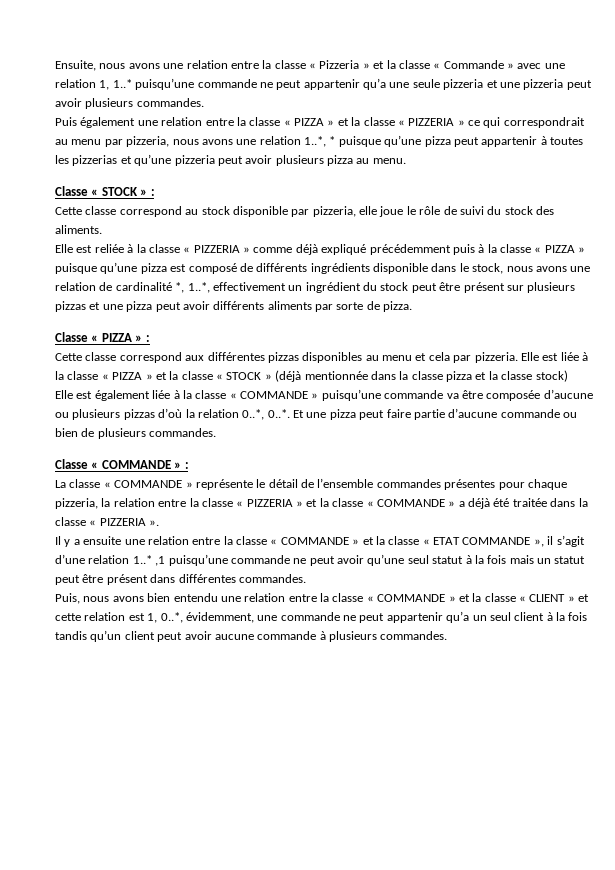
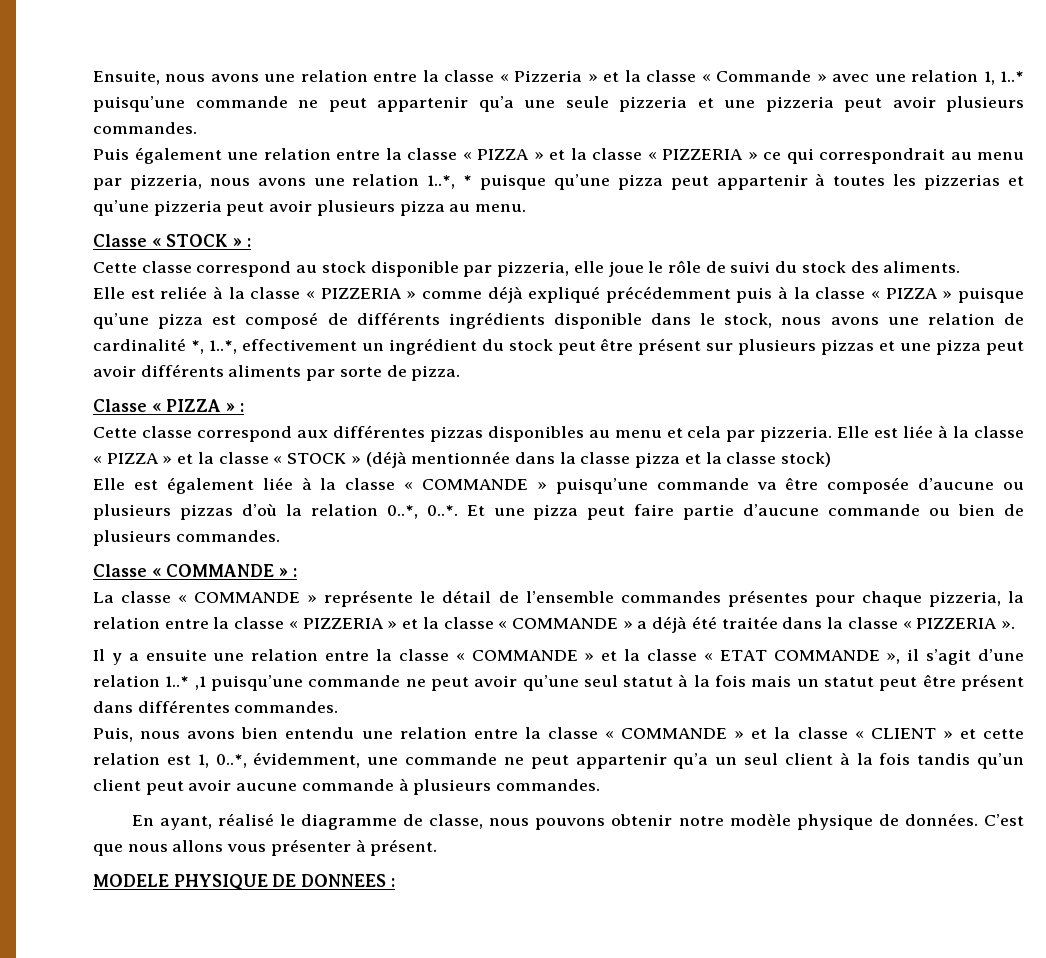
+ En ayant, réalisé le diagramme de classe, nous pouvons obtenir notre modèle physique de données. C’est que nous allons vous présenter à présent.
+ MODELE PHYSIQUE DE DONNEES :

